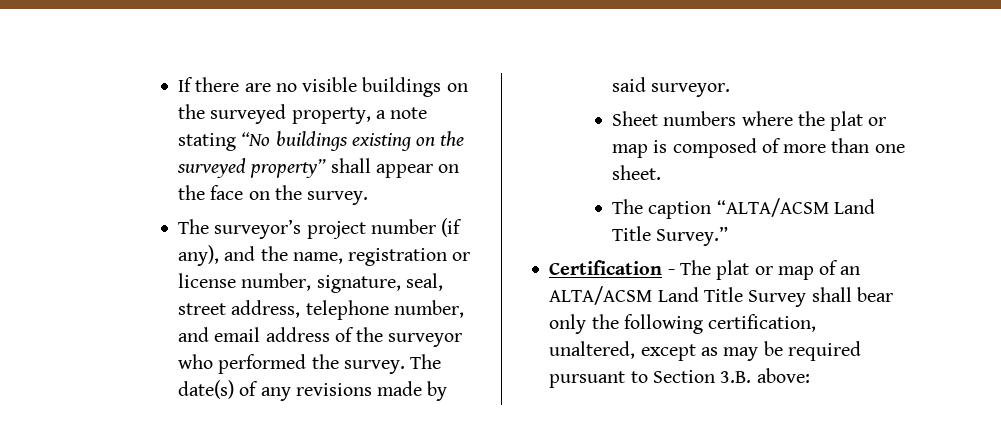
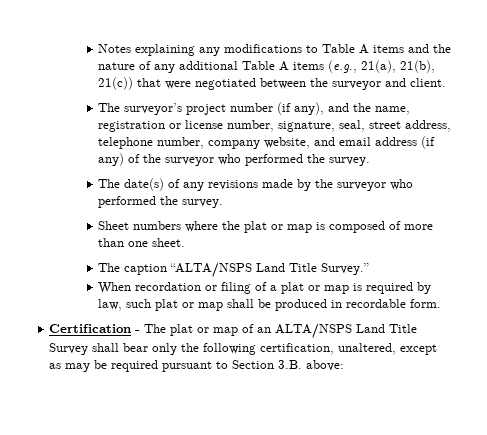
- If there are no visible buildings on the surveyed property, a note stating “No buildings existing on the surveyed property” shall appear on the face on the survey.
+ Notes explaining any modifications to Table A items and the nature of any additional Table A items (e.g., 21(a), 21(b), 21(c)) that were negotiated between the surveyor and client.
- The surveyor’s project number (if any), and the name, registration or license number, signature, seal, street address, telephone number, and email address of the surveyor who performed the survey. The date(s) of any revisions made by said surveyor.
+ The surveyor’s project number (if any), and the name, registration or license number, signature, seal, street address, telephone number, company website, and email address (if any) of the surveyor who performed the survey.
+ The date(s) of any revisions made by the surveyor who performed the survey.
- The caption “ALTA/ACSM Land Title Survey.”
+ The caption “ALTA/NSPS Land Title Survey.”
+ When recordation or filing of a plat or map is required by law, such plat or map shall be produced in recordable form.
- Certification - The plat or map of an ALTA/ACSM Land Title Survey shall bear only the following certification, unaltered, except as may be required pursuant to Section 3.B. above:
+ Certification - The plat or map of an ALTA/NSPS Land Title Survey shall bear only the following certification, unaltered, except as may be required pursuant to Section 3.B. above:

